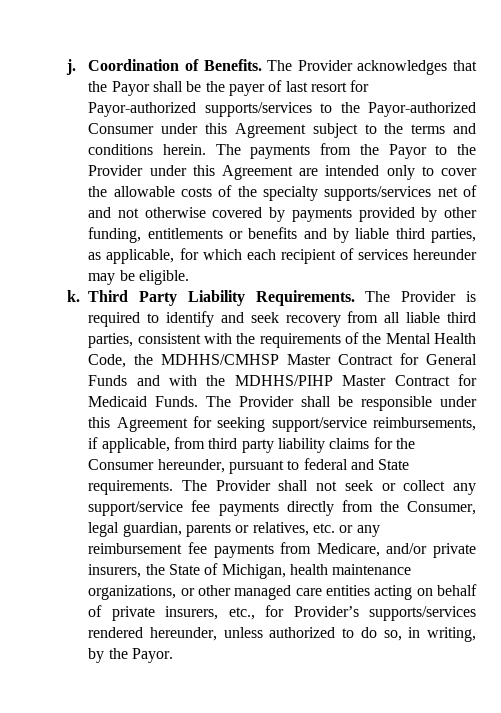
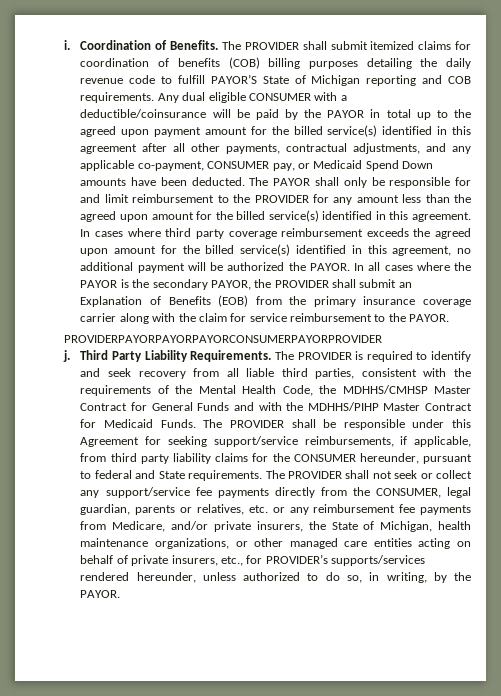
- j.
+ i.
- The Provider acknowledges that the Payor shall be the payer of last resort for Payor-authorized supports/services to the Payor-authorized Consumer under this Agreement subject to the terms and conditions herein. The payments from the Payor to the Provider under this Agreement are intended only to cover the allowable costs of the specialty supports/services net of and not otherwise covered by payments provided by other funding, entitlements or benefits and by liable third parties, as applicable, for which each recipient of services hereunder may be eligible.
- k.
+ The PROVIDER shall submit itemized claims for coordination of benefits (COB) billing purposes detailing the daily revenue code to fulfill PAYOR’S State of Michigan reporting and COB requirements. Any dual eligible CONSUMER with a deductible/coinsurance will be paid by the PAYOR in total up to the agreed upon payment amount for the billed service(s) identified in this agreement after all other payments, contractual adjustments, and any applicable co-payment, CONSUMER pay, or Medicaid Spend Down amounts have been deducted. The PAYOR shall only be responsible for and limit reimbursement to the PROVIDER for any amount less than the agreed upon amount for the billed service(s) identified in this agreement. In cases where third party coverage reimbursement exceeds the agreed upon amount for the billed service(s) identified in this agreement, no additional payment will be authorized the PAYOR. In all cases where the PAYOR is the secondary PAYOR, the PROVIDER shall submit an Explanation of Benefits (EOB) from the primary insurance coverage carrier along with the claim for service reimbursement to the PAYOR.
+ PROVIDERPAYORPAYORPAYORCONSUMERPAYORPROVIDER
+ j.
- The Provider is required to identify and seek recovery from all liable third parties, consistent with the requirements of the Mental Health Code, the MDHHS/CMHSP Master Contract for General Funds and with the MDHHS/PIHP Master Contract for Medicaid Funds.
+ The PROVIDER is required to identify and seek recovery from all liable third parties, consistent with the requirements of the Mental Health Code, the MDHHS/CMHSP Master Contract for General Funds and with the MDHHS/PIHP Master Contract for Medicaid Funds.
- The Provider shall be responsible under this Agreement for seeking support/service reimbursements, if applicable, from third party liability claims for the Consumer hereunder, pursuant to federal and State requirements.
+ The PROVIDER shall be responsible under this Agreement for seeking support/service reimbursements, if applicable, from third party liability claims for the CONSUMER hereunder, pursuant to federal and State requirements.
- The Provider shall not seek or collect any support/service fee payments directly from the Consumer, legal guardian, parents or relatives, etc. or any reimbursement fee payments from Medicare, and/or private insurers, the State of Michigan, health maintenance organizations, or other managed care entities acting on behalf of private insurers, etc., for Provider’s supports/services rendered hereunder, unless authorized to do so, in writing, by the Payor.
+ The PROVIDER shall not seek or collect any support/service fee payments directly from the CONSUMER, legal guardian, parents or relatives, etc. or any reimbursement fee payments from Medicare, and/or private insurers, the State of Michigan, health maintenance organizations, or other managed care entities acting on behalf of private insurers, etc., for PROVIDER’s supports/services rendered hereunder, unless authorized to do so, in writing, by the PAYOR.

